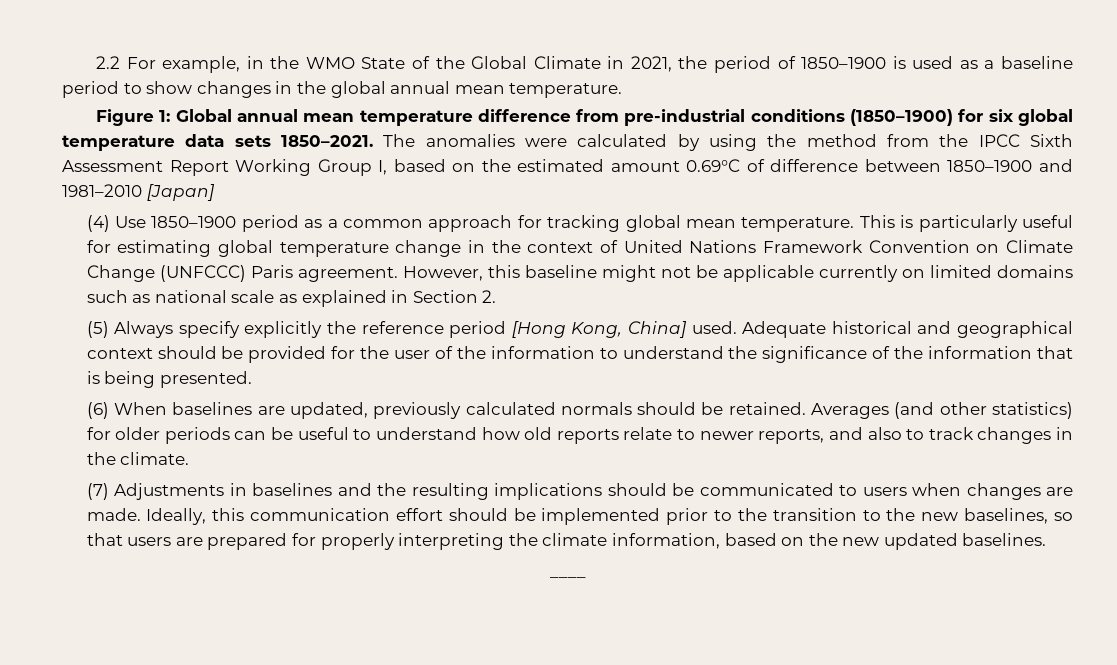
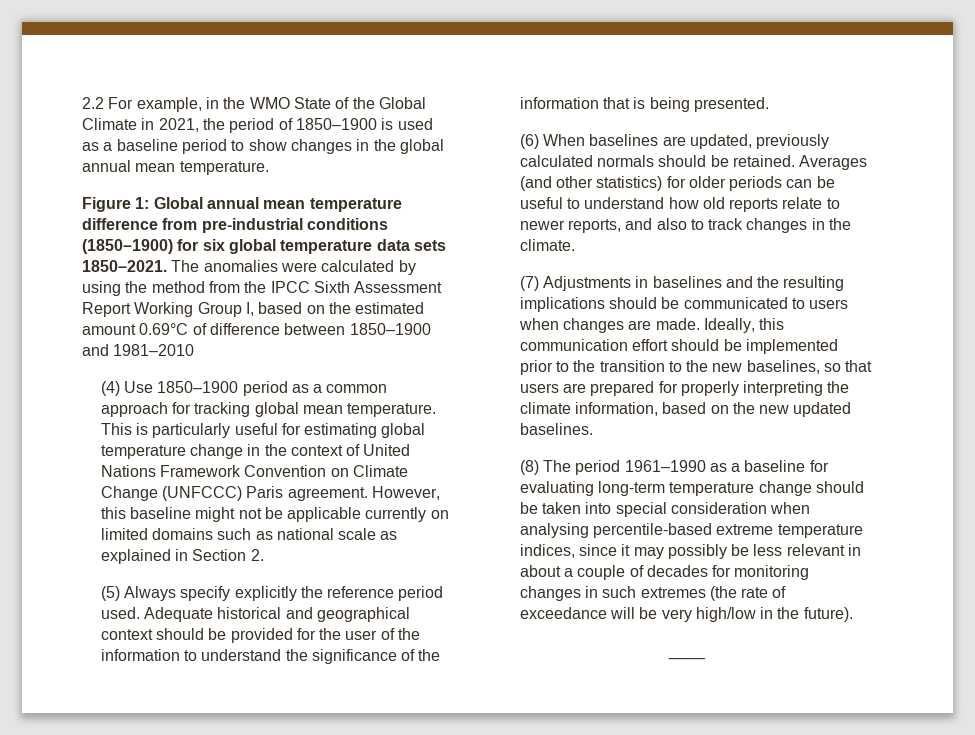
- The anomalies were calculated by using the method from the IPCC Sixth Assessment Report Working Group I, based on the estimated amount 0.69°C of difference between 1850–1900 and 1981–2010 [Japan]
+ The anomalies were calculated by using the method from the IPCC Sixth Assessment Report Working Group I, based on the estimated amount 0.69°C of difference between 1850–1900 and 1981–2010
- (5) Always specify explicitly the reference period [Hong Kong, China] used.
+ (5) Always specify explicitly the reference period used.
+ (8) The period 1961–1990 as a baseline for evaluating long-term temperature change should be taken into special consideration when analysing percentile-based extreme temperature indices, since it may possibly be less relevant in about a couple of decades for monitoring changes in such extremes (the rate of exceedance will be very high/low in the future).

